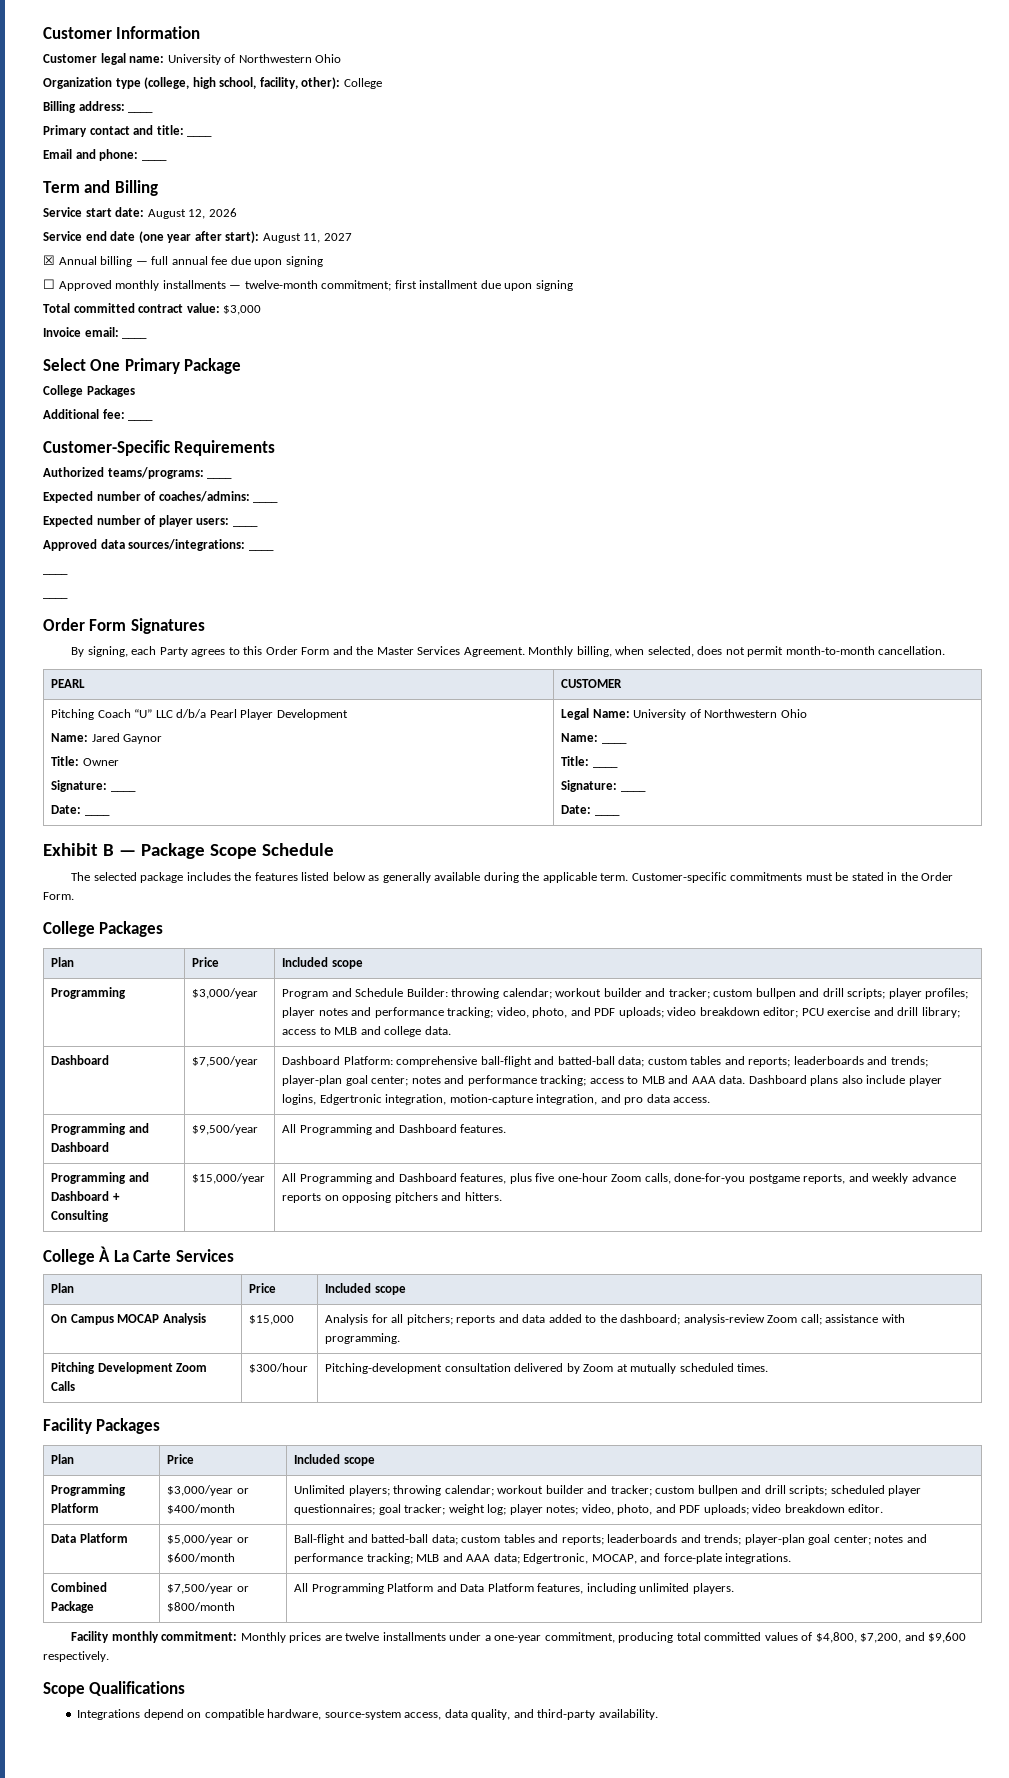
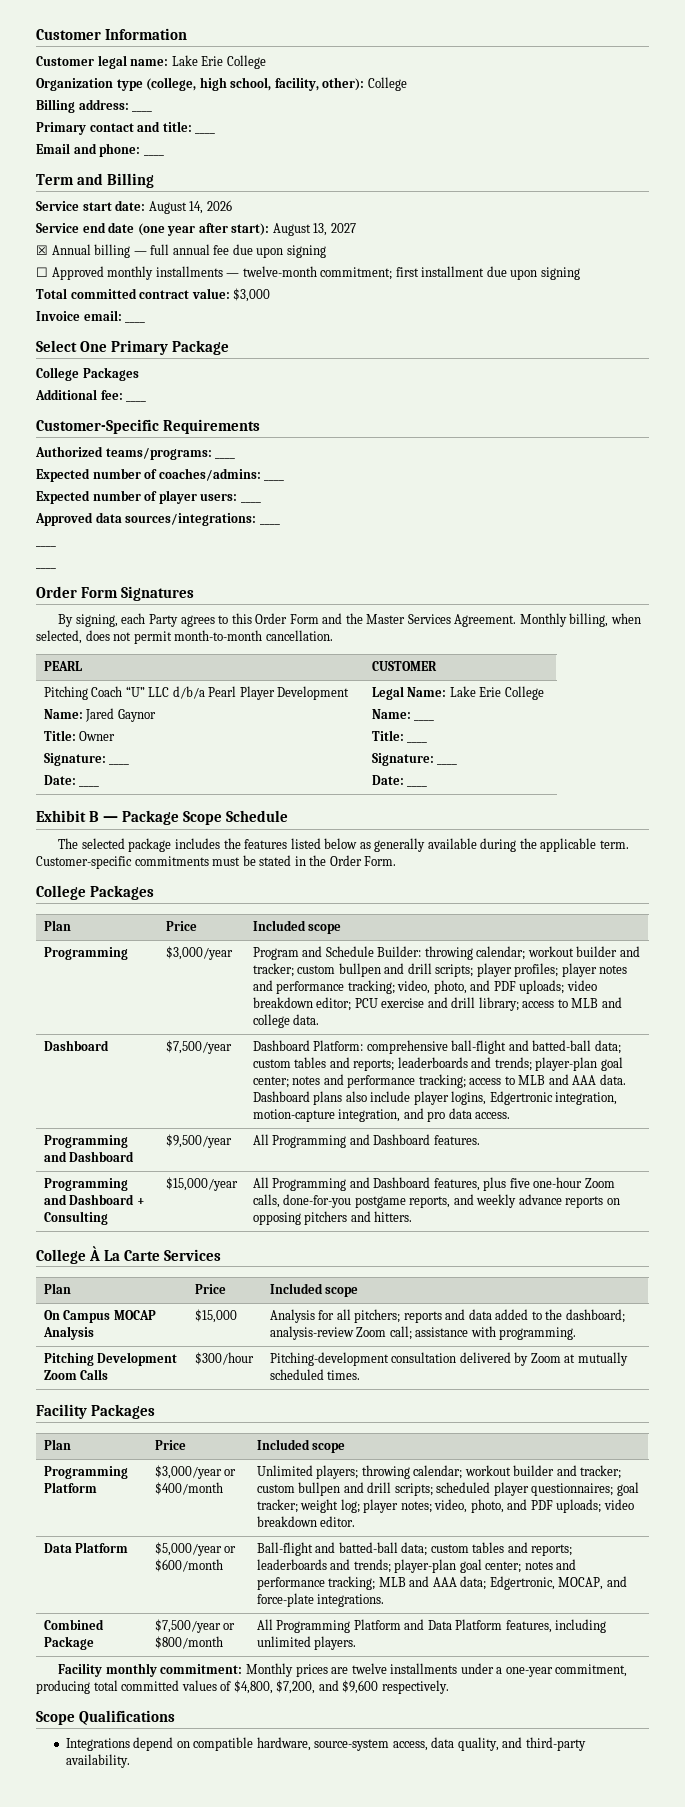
- Customer legal name: University of Northwestern Ohio
+ Customer legal name: Lake Erie College
- Service start date: August 12, 2026
+ Service start date: August 14, 2026
- Service end date (one year after start): August 11, 2027
+ Service end date (one year after start): August 13, 2027
  Pitching Coach “U” LLC d/b/a Pearl Player Development
  Name: Jared Gaynor
  Title: Owner
  Signature: ____
- Date: ____ | Legal Name: University of Northwestern Ohio
+ Date: ____ | Legal Name: Lake Erie College

